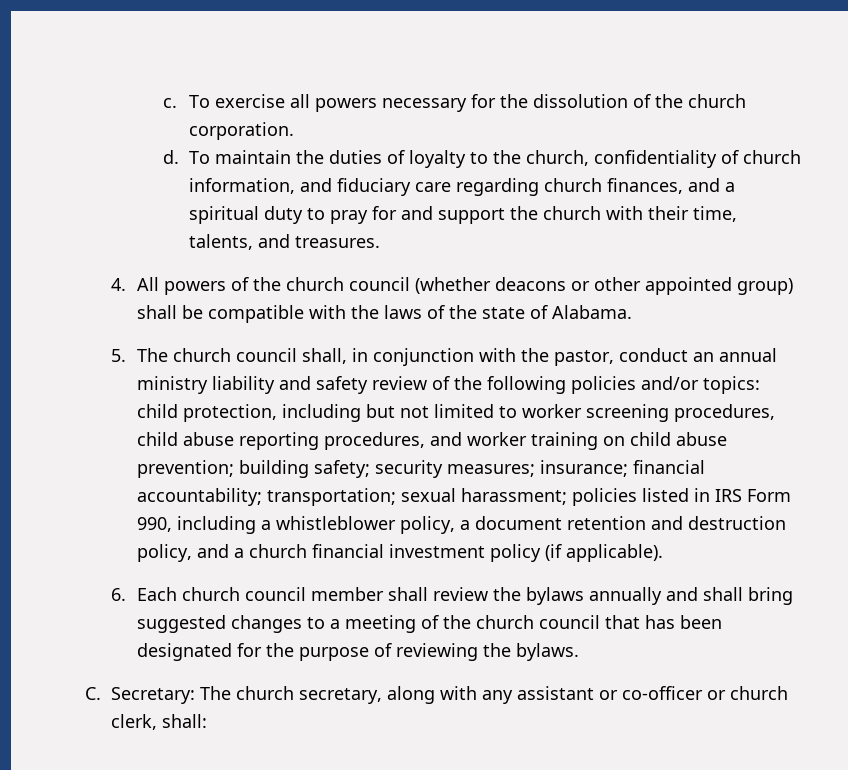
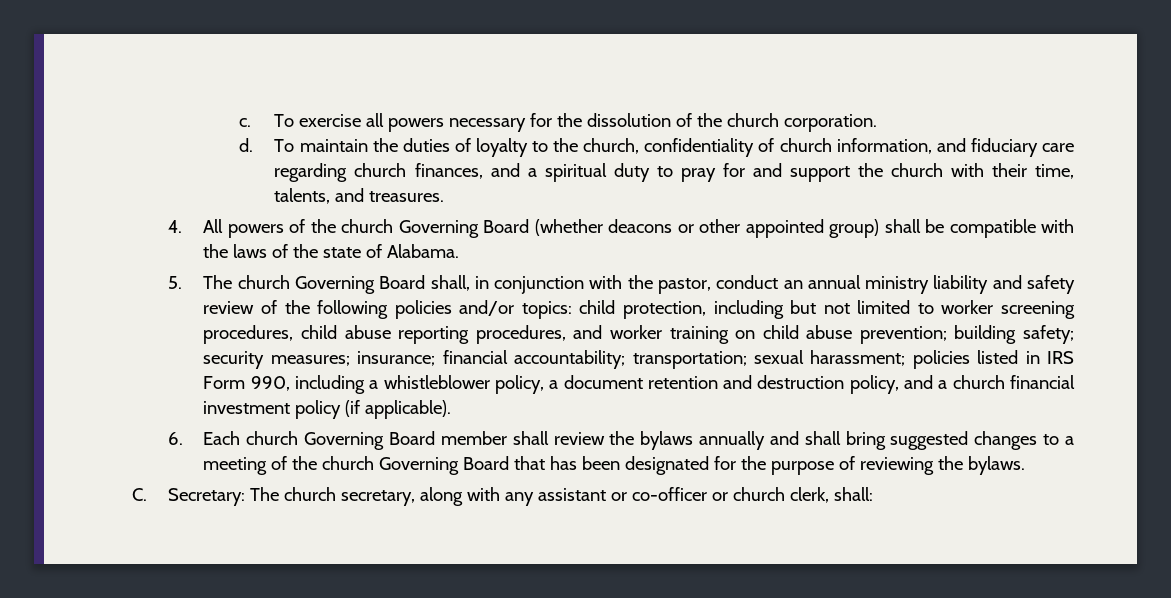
- 4. All powers of the church council (whether deacons or other appointed group) shall be compatible with the laws of the state of Alabama.
+ 4. All powers of the church Governing Board (whether deacons or other appointed group) shall be compatible with the laws of the state of Alabama.
- 5. The church council shall, in conjunction with the pastor, conduct an annual ministry liability and safety review of the following policies and/or topics:
+ 5. The church Governing Board shall, in conjunction with the pastor, conduct an annual ministry liability and safety review of the following policies and/or topics:
- 6. Each church council member shall review the bylaws annually and shall bring suggested changes to a meeting of the church council that has been designated for the purpose of reviewing the bylaws.
+ 6. Each church Governing Board member shall review the bylaws annually and shall bring suggested changes to a meeting of the church Governing Board that has been designated for the purpose of reviewing the bylaws.

